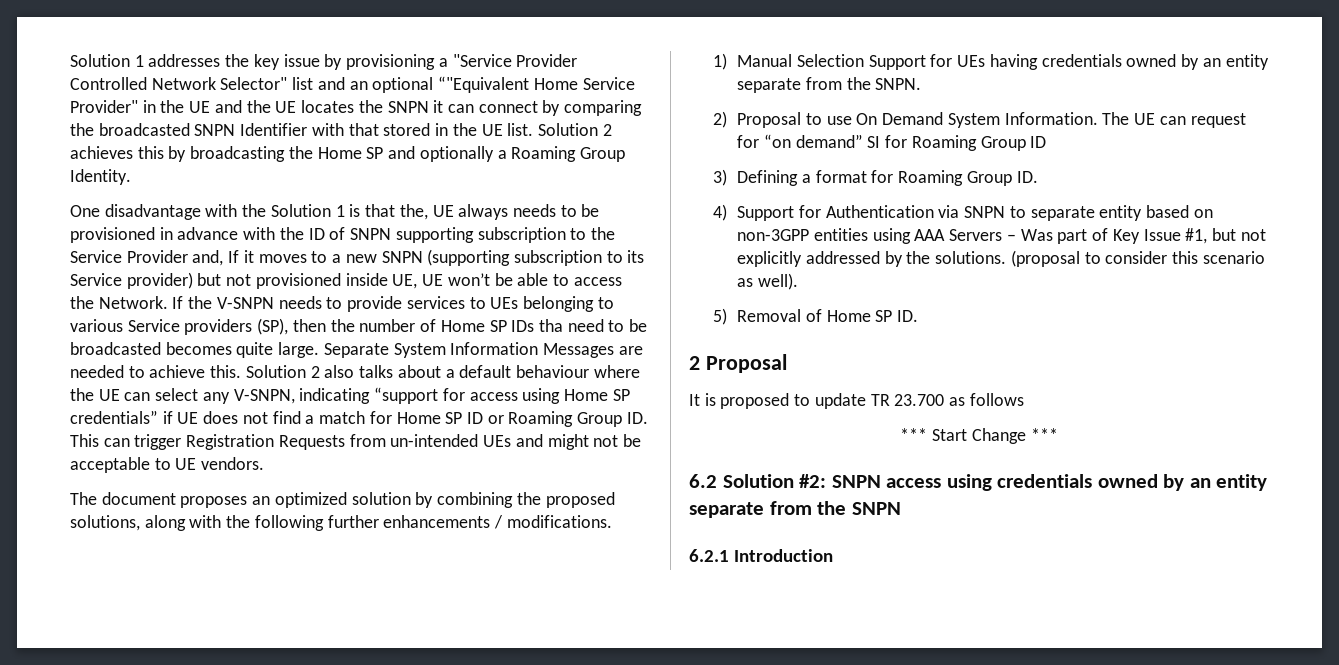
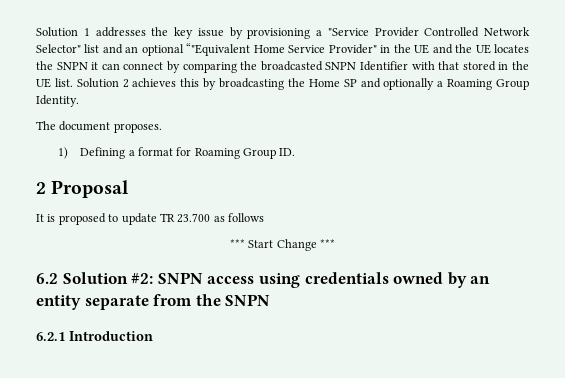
- One disadvantage with the Solution 1 is that the, UE always needs to be provisioned in advance with the ID of SNPN supporting subscription to the Service Provider and, If it moves to a new SNPN (supporting subscription to its Service provider) but not provisioned inside UE, UE won’t be able to access the Network. If the V-SNPN needs to provide services to UEs belonging to various Service providers (SP), then the number of Home SP IDs tha need to be broadcasted becomes quite large. Separate System Information Messages are needed to achieve this. Solution 2 also talks about a default behaviour where the UE can select any V-SNPN, indicating “support for access using Home SP credentials” if UE does not find a match for Home SP ID or Roaming Group ID. This can trigger Registration Requests from un-intended UEs and might not be acceptable to UE vendors.
- The document proposes an optimized solution by combining the proposed solutions, along with the following further enhancements / modifications.
- 1) Manual Selection Support for UEs having credentials owned by an entity separate from the SNPN.
- 2) Proposal to use On Demand System Information. The UE can request for “on demand” SI for Roaming Group ID
- 3) Defining a format for Roaming Group ID.
+ The document proposes.
+ 1) Defining a format for Roaming Group ID.
- 4) Support for Authentication via SNPN to separate entity based on non-3GPP entities using AAA Servers – Was part of Key Issue #1, but not explicitly addressed by the solutions. (proposal to consider this scenario as well).
- 5) Removal of Home SP ID.

